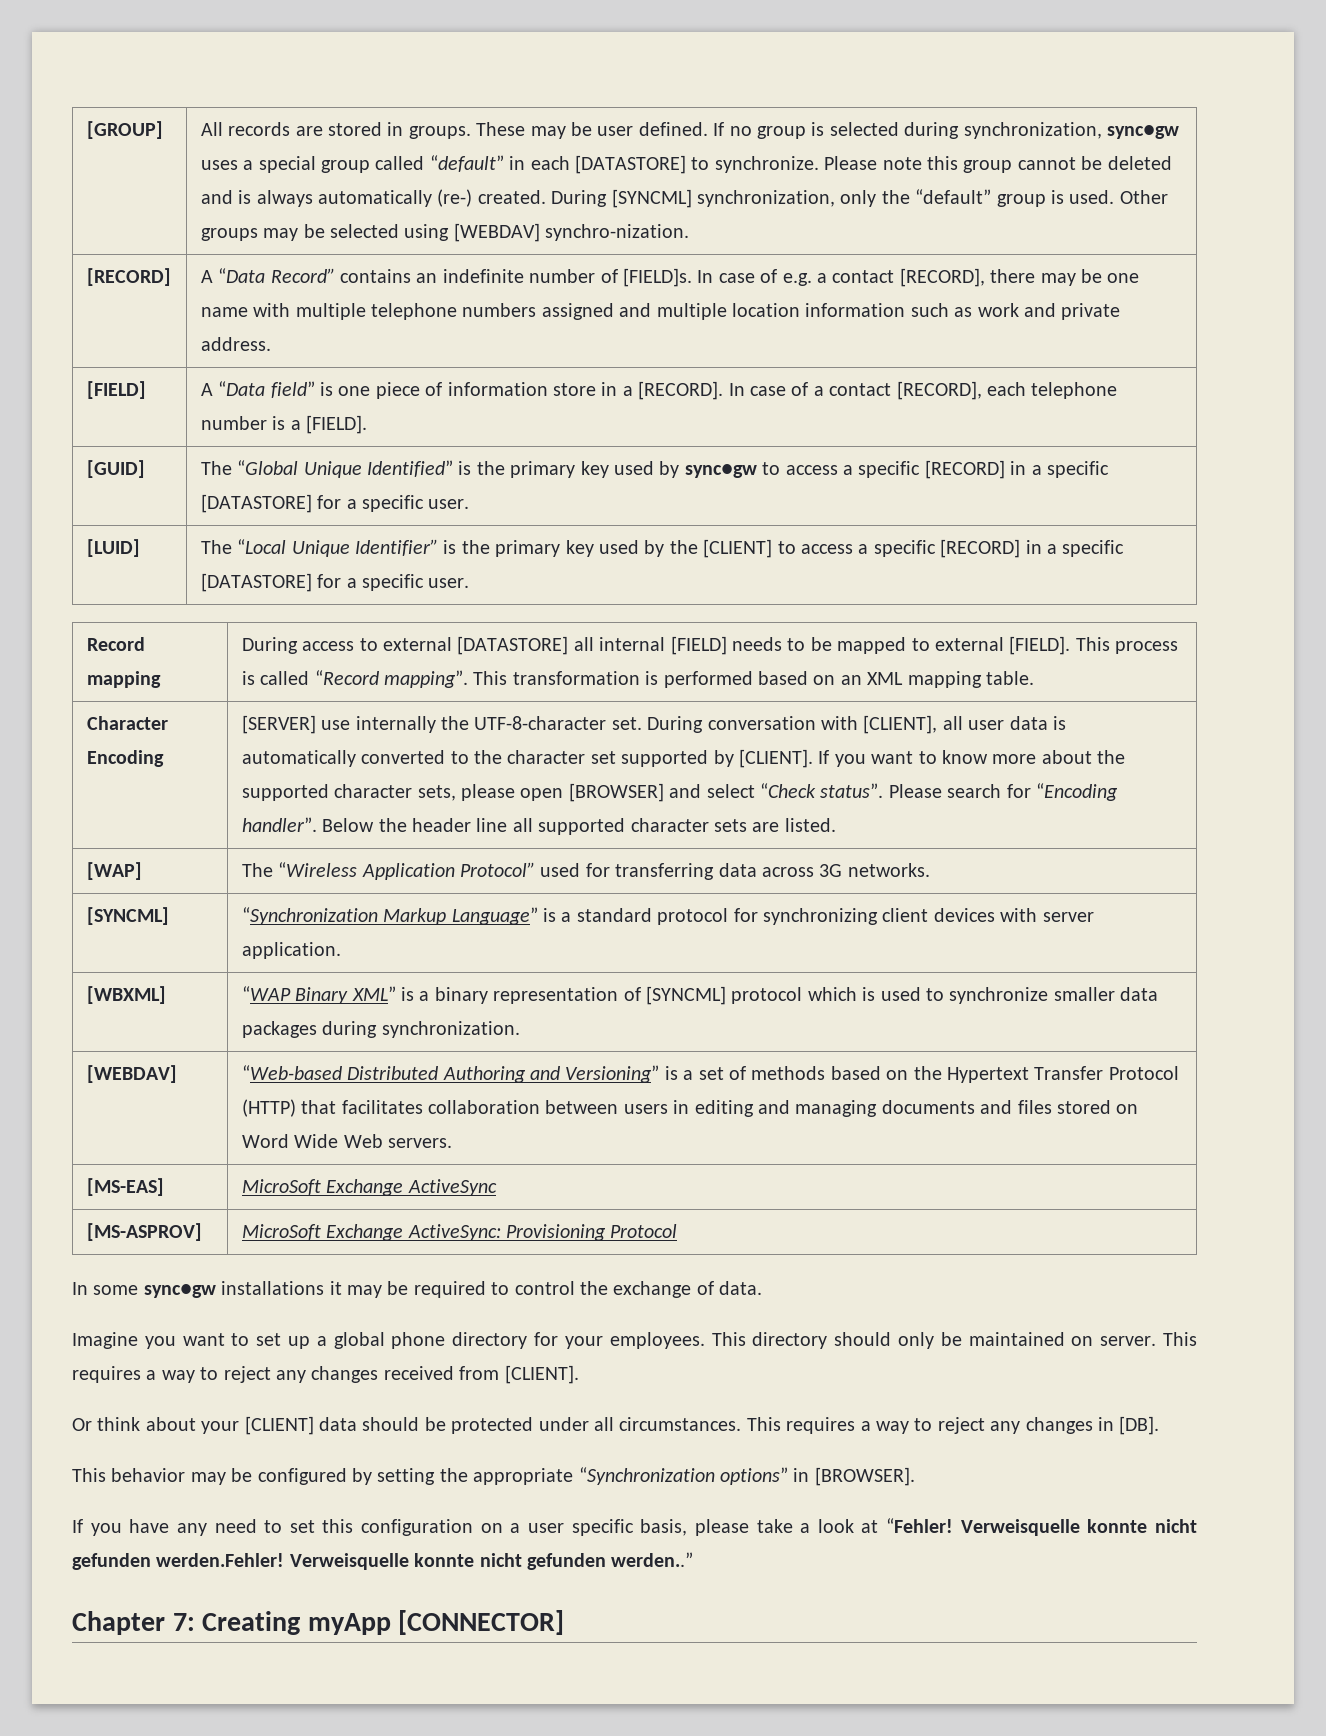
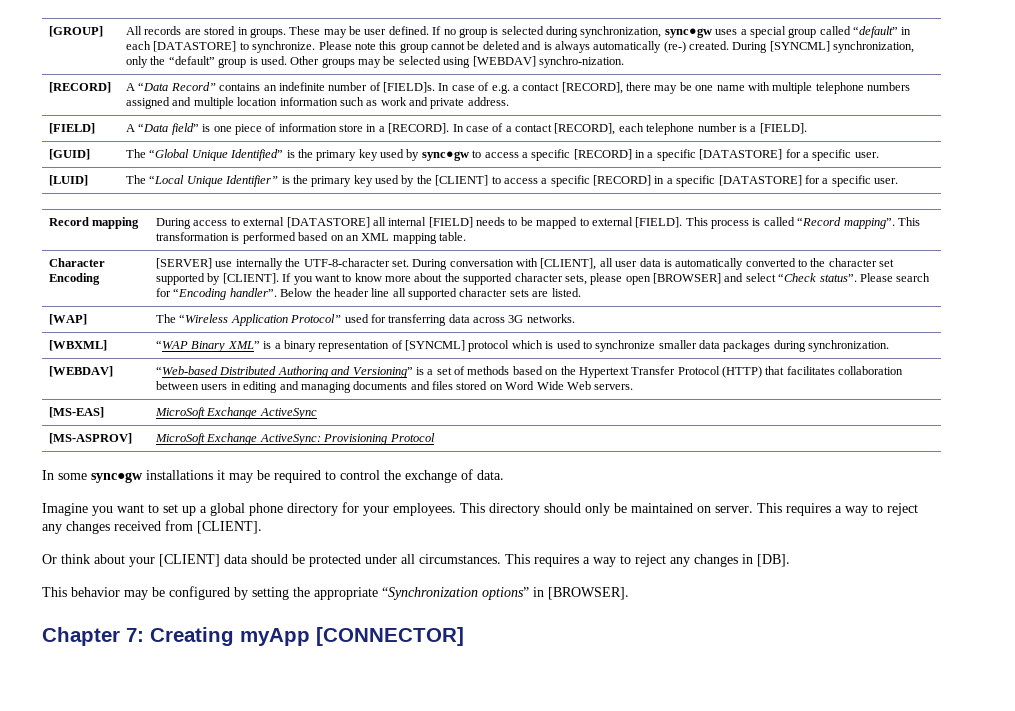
- [SYNCML] | “Synchronization Markup Language” is a standard protocol for synchronizing client devices with server application.
- If you have any need to set this configuration on a user specific basis, please take a look at “Fehler! Verweisquelle konnte nicht gefunden werden.Fehler! Verweisquelle konnte nicht gefunden werden..”

